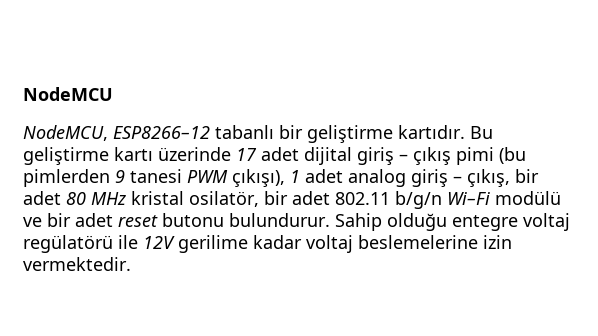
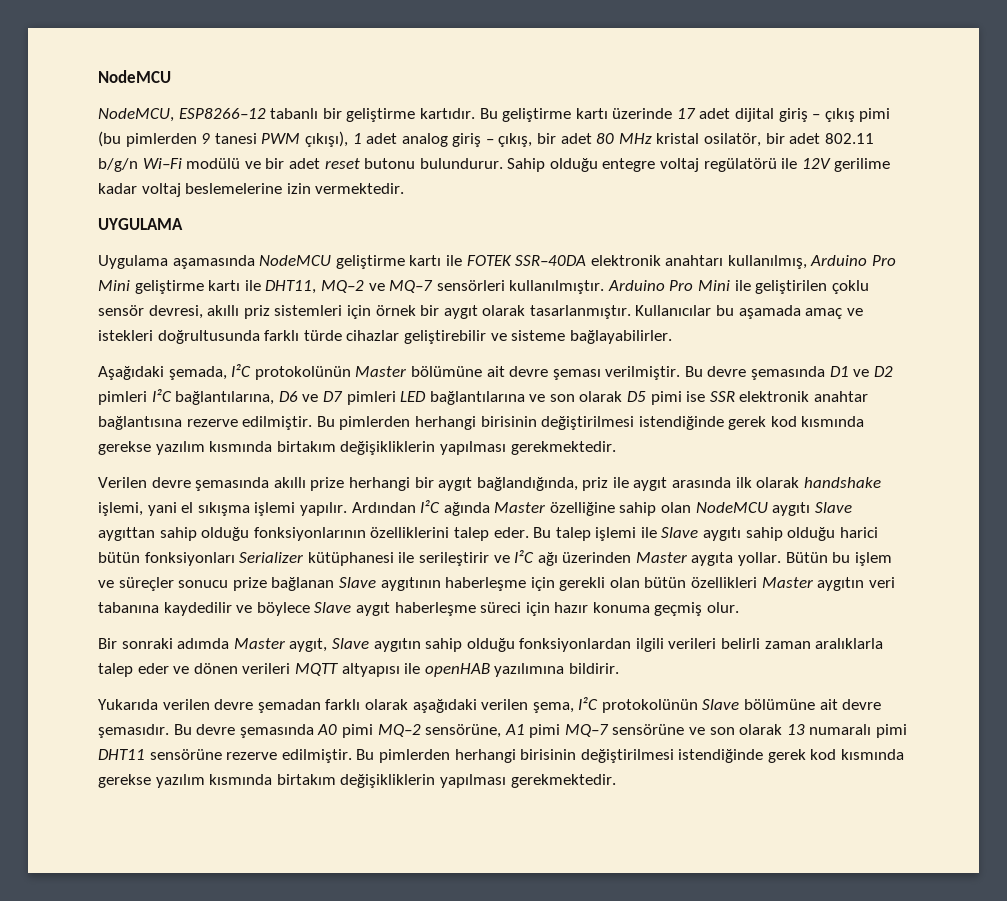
+ UYGULAMA
+ Uygulama aşamasında NodeMCU geliştirme kartı ile FOTEK SSR–40DA elektronik anahtarı kullanılmış, Arduino Pro Mini geliştirme kartı ile DHT11, MQ–2 ve MQ–7 sensörleri kullanılmıştır. Arduino Pro Mini ile geliştirilen çoklu sensör devresi, akıllı priz sistemleri için örnek bir aygıt olarak tasarlanmıştır. Kullanıcılar bu aşamada amaç ve istekleri doğrultusunda farklı türde cihazlar geliştirebilir ve sisteme bağlayabilirler.
+ Aşağıdaki şemada, I²C protokolünün Master bölümüne ait devre şeması verilmiştir. Bu devre şemasında D1 ve D2 pimleri I²C bağlantılarına, D6 ve D7 pimleri LED bağlantılarına ve son olarak D5 pimi ise SSR elektronik anahtar bağlantısına rezerve edilmiştir. Bu pimlerden herhangi birisinin değiştirilmesi istendiğinde gerek kod kısmında gerekse yazılım kısmında birtakım değişikliklerin yapılması gerekmektedir.
+ Verilen devre şemasında akıllı prize herhangi bir aygıt bağlandığında, priz ile aygıt arasında ilk olarak handshake işlemi, yani el sıkışma işlemi yapılır. Ardından I²C ağında Master özelliğine sahip olan NodeMCU aygıtı Slave aygıttan sahip olduğu fonksiyonlarının özelliklerini talep eder. Bu talep işlemi ile Slave aygıtı sahip olduğu harici bütün fonksiyonları Serializer kütüphanesi ile serileştirir ve I²C ağı üzerinden Master aygıta yollar. Bütün bu işlem ve süreçler sonucu prize bağlanan Slave aygıtının haberleşme için gerekli olan bütün özellikleri Master aygıtın veri tabanına kaydedilir ve böylece Slave aygıt haberleşme süreci için hazır konuma geçmiş olur.
+ Bir sonraki adımda Master aygıt, Slave aygıtın sahip olduğu fonksiyonlardan ilgili verileri belirli zaman aralıklarla talep eder ve dönen verileri MQTT altyapısı ile openHAB yazılımına bildirir.
+ Yukarıda verilen devre şemadan farklı olarak aşağıdaki verilen şema, I²C protokolünün Slave bölümüne ait devre şemasıdır. Bu devre şemasında A0 pimi MQ–2 sensörüne, A1 pimi MQ–7 sensörüne ve son olarak 13 numaralı pimi DHT11 sensörüne rezerve edilmiştir. Bu pimlerden herhangi birisinin değiştirilmesi istendiğinde gerek kod kısmında gerekse yazılım kısmında birtakım değişikliklerin yapılması gerekmektedir.

